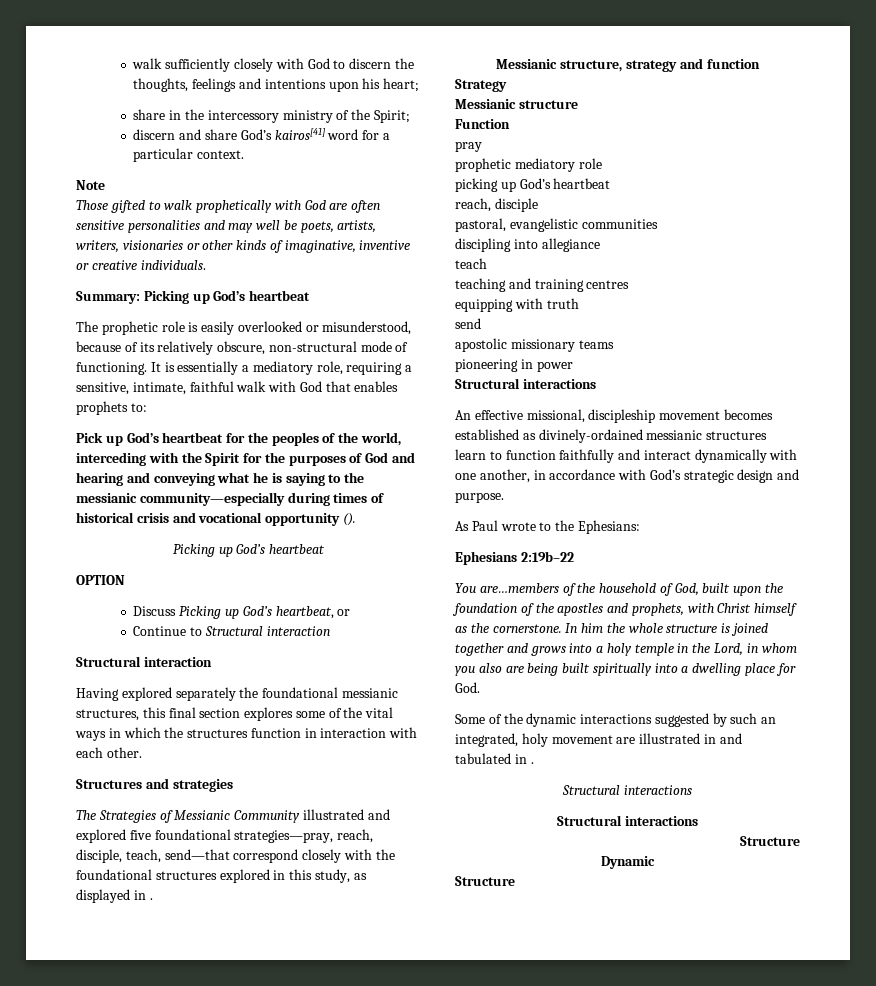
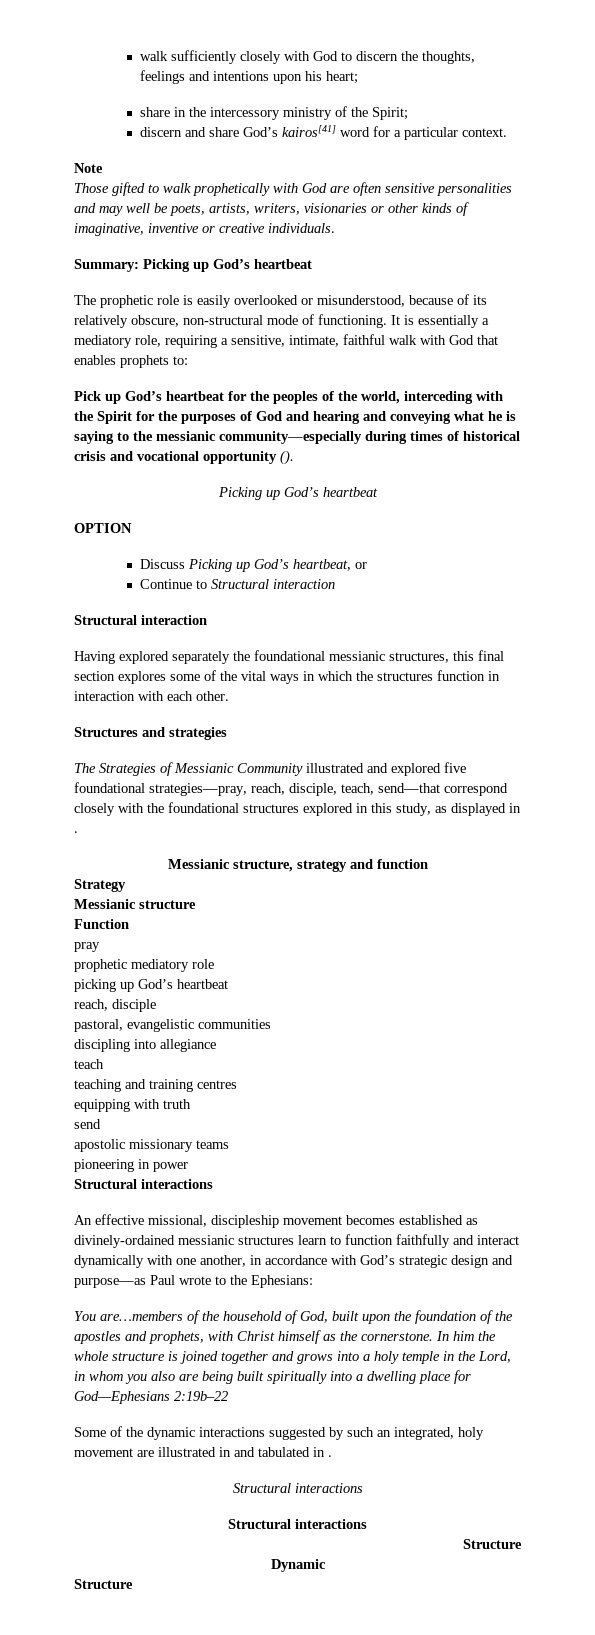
- An effective missional, discipleship movement becomes established as divinely-ordained messianic structures learn to function faithfully and interact dynamically with one another, in accordance with God’s strategic design and purpose.
- As Paul wrote to the Ephesians:
+ An effective missional, discipleship movement becomes established as divinely-ordained messianic structures learn to function faithfully and interact dynamically with one another, in accordance with God’s strategic design and purpose—as Paul wrote to the Ephesians:
- Ephesians 2:19b–22
- In him the whole structure is joined together and grows into a holy temple in the Lord, in whom you also are being built spiritually into a dwelling place for God.
+ In him the whole structure is joined together and grows into a holy temple in the Lord, in whom you also are being built spiritually into a dwelling place for God—Ephesians 2:19b–22

